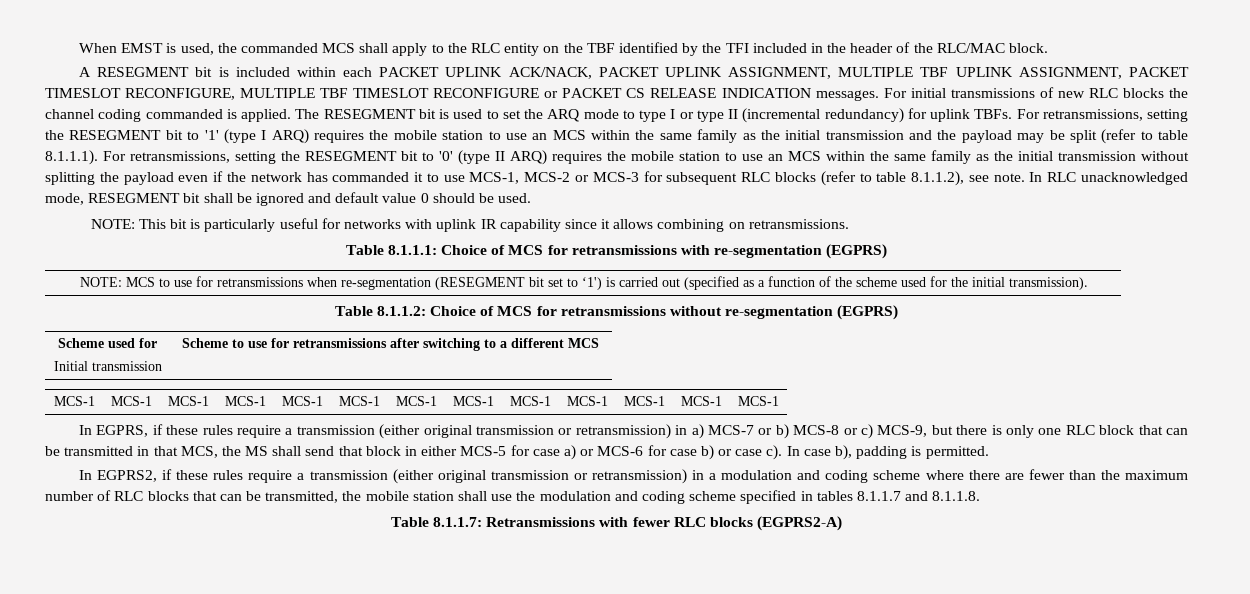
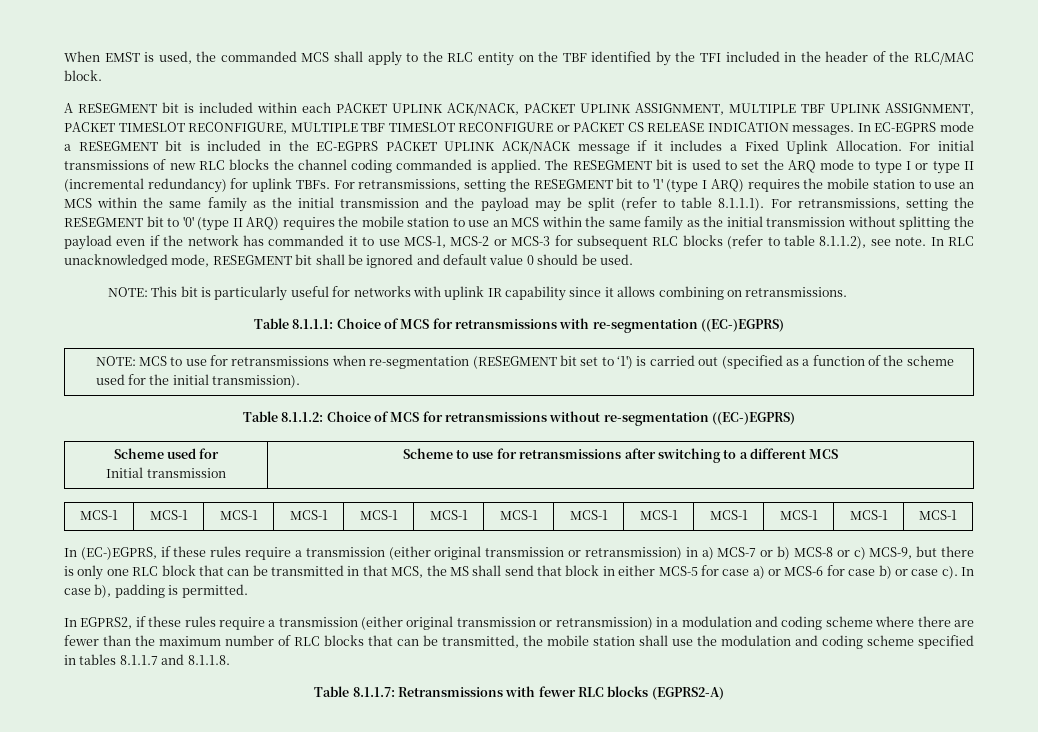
+ In EC-EGPRS mode a RESEGMENT bit is included in the EC-EGPRS PACKET UPLINK ACK/NACK message if it includes a Fixed Uplink Allocation.
- Table 8.1.1.1: Choice of MCS for retransmissions with re-segmentation (EGPRS)
+ Table 8.1.1.1: Choice of MCS for retransmissions with re-segmentation ((EC-)EGPRS)
- Table 8.1.1.2: Choice of MCS for retransmissions without re-segmentation (EGPRS)
+ Table 8.1.1.2: Choice of MCS for retransmissions without re-segmentation ((EC-)EGPRS)
- In EGPRS, if these rules require a transmission (either original transmission or retransmission) in a) MCS-7 or b) MCS-8 or c) MCS-9, but there is only one RLC block that can be transmitted in that MCS, the MS shall send that block in either MCS-5 for case a) or MCS-6 for case b) or case c).
+ In (EC-)EGPRS, if these rules require a transmission (either original transmission or retransmission) in a) MCS-7 or b) MCS-8 or c) MCS-9, but there is only one RLC block that can be transmitted in that MCS, the MS shall send that block in either MCS-5 for case a) or MCS-6 for case b) or case c).

